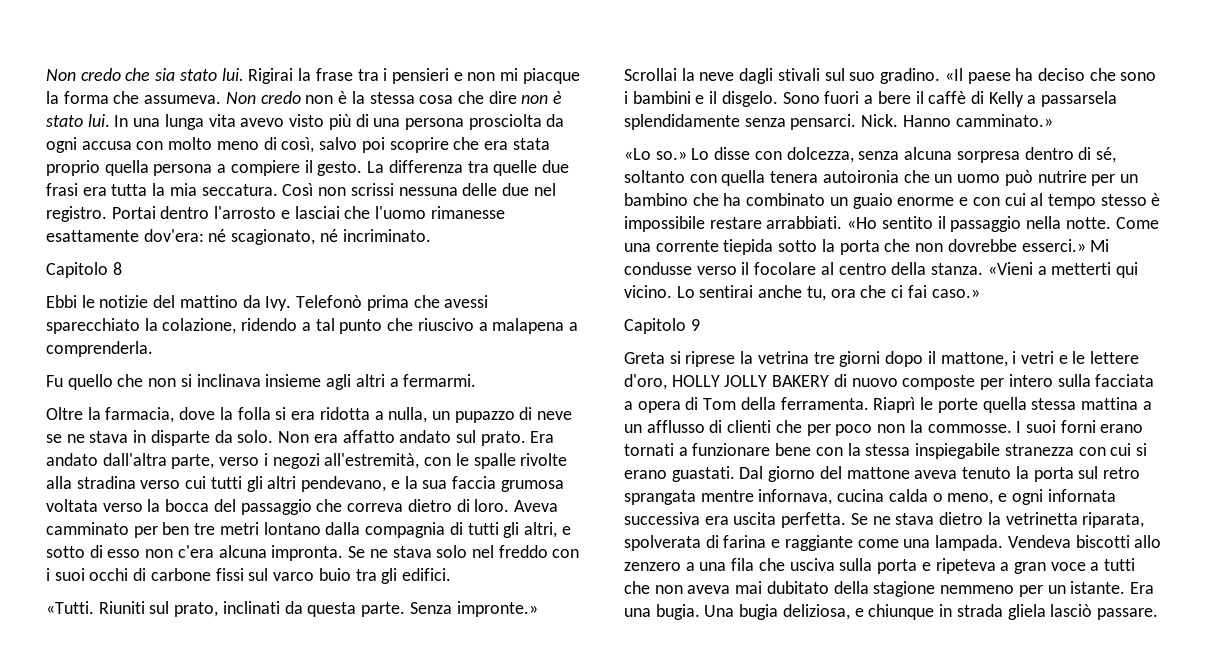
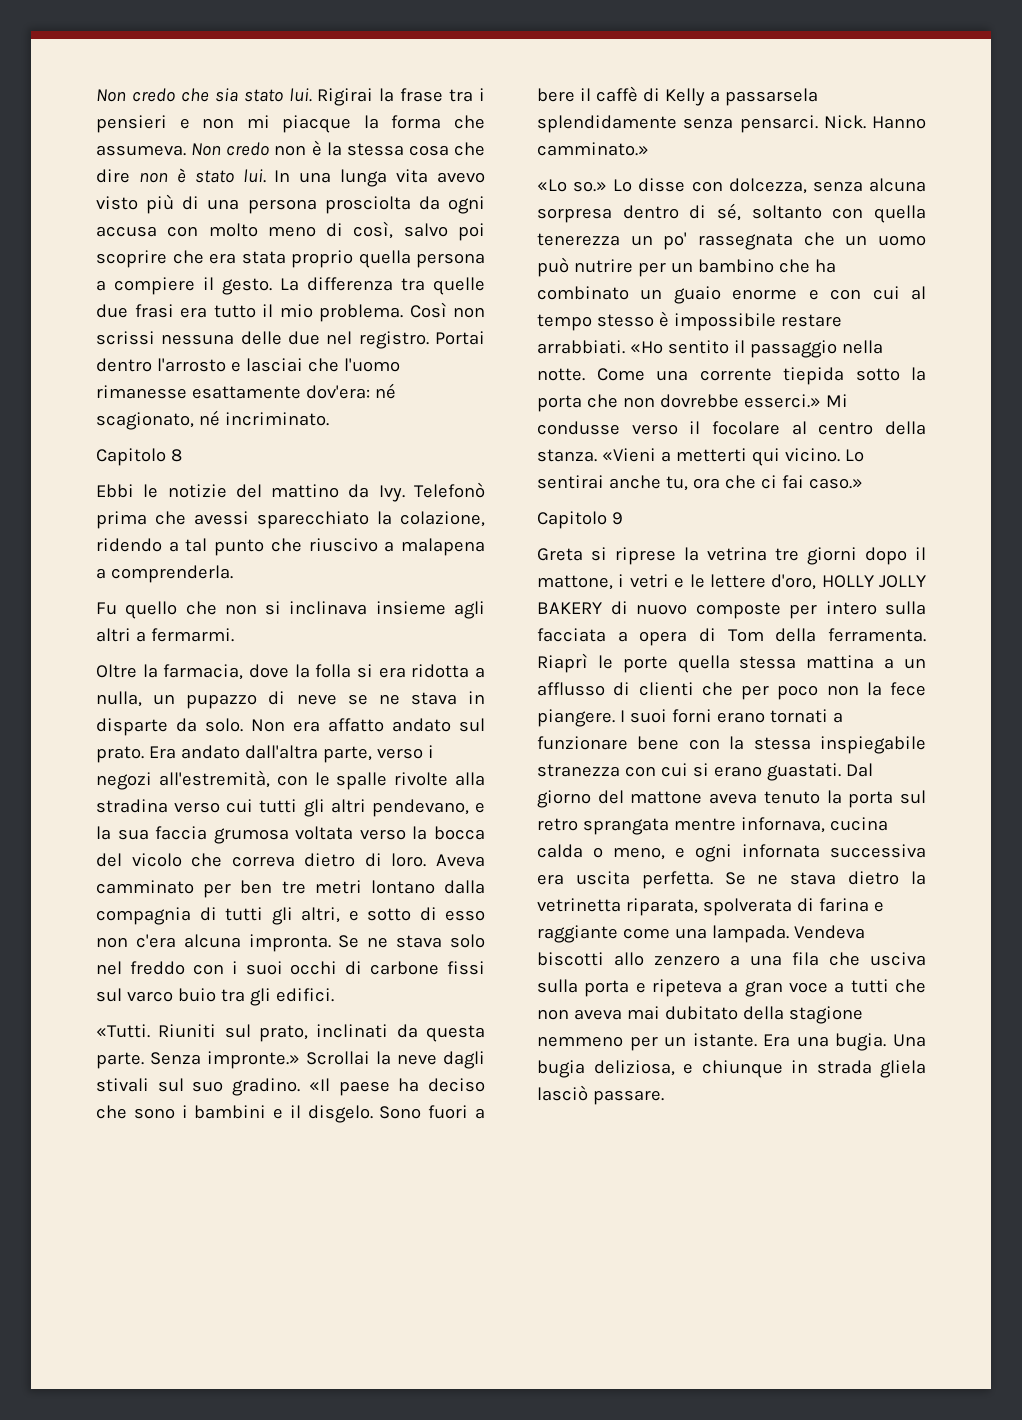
- La differenza tra quelle due frasi era tutta la mia seccatura.
+ La differenza tra quelle due frasi era tutto il mio problema.
- Era andato dall'altra parte, verso i negozi all'estremità, con le spalle rivolte alla stradina verso cui tutti gli altri pendevano, e la sua faccia grumosa voltata verso la bocca del passaggio che correva dietro di loro.
+ Era andato dall'altra parte, verso i negozi all'estremità, con le spalle rivolte alla stradina verso cui tutti gli altri pendevano, e la sua faccia grumosa voltata verso la bocca del vicolo che correva dietro di loro.
- Lo disse con dolcezza, senza alcuna sorpresa dentro di sé, soltanto con quella tenera autoironia che un uomo può nutrire per un bambino che ha combinato un guaio enorme e con cui al tempo stesso è impossibile restare arrabbiati.
+ Lo disse con dolcezza, senza alcuna sorpresa dentro di sé, soltanto con quella tenerezza un po' rassegnata che un uomo può nutrire per un bambino che ha combinato un guaio enorme e con cui al tempo stesso è impossibile restare arrabbiati.
- Riaprì le porte quella stessa mattina a un afflusso di clienti che per poco non la commosse.
+ Riaprì le porte quella stessa mattina a un afflusso di clienti che per poco non la fece piangere.

